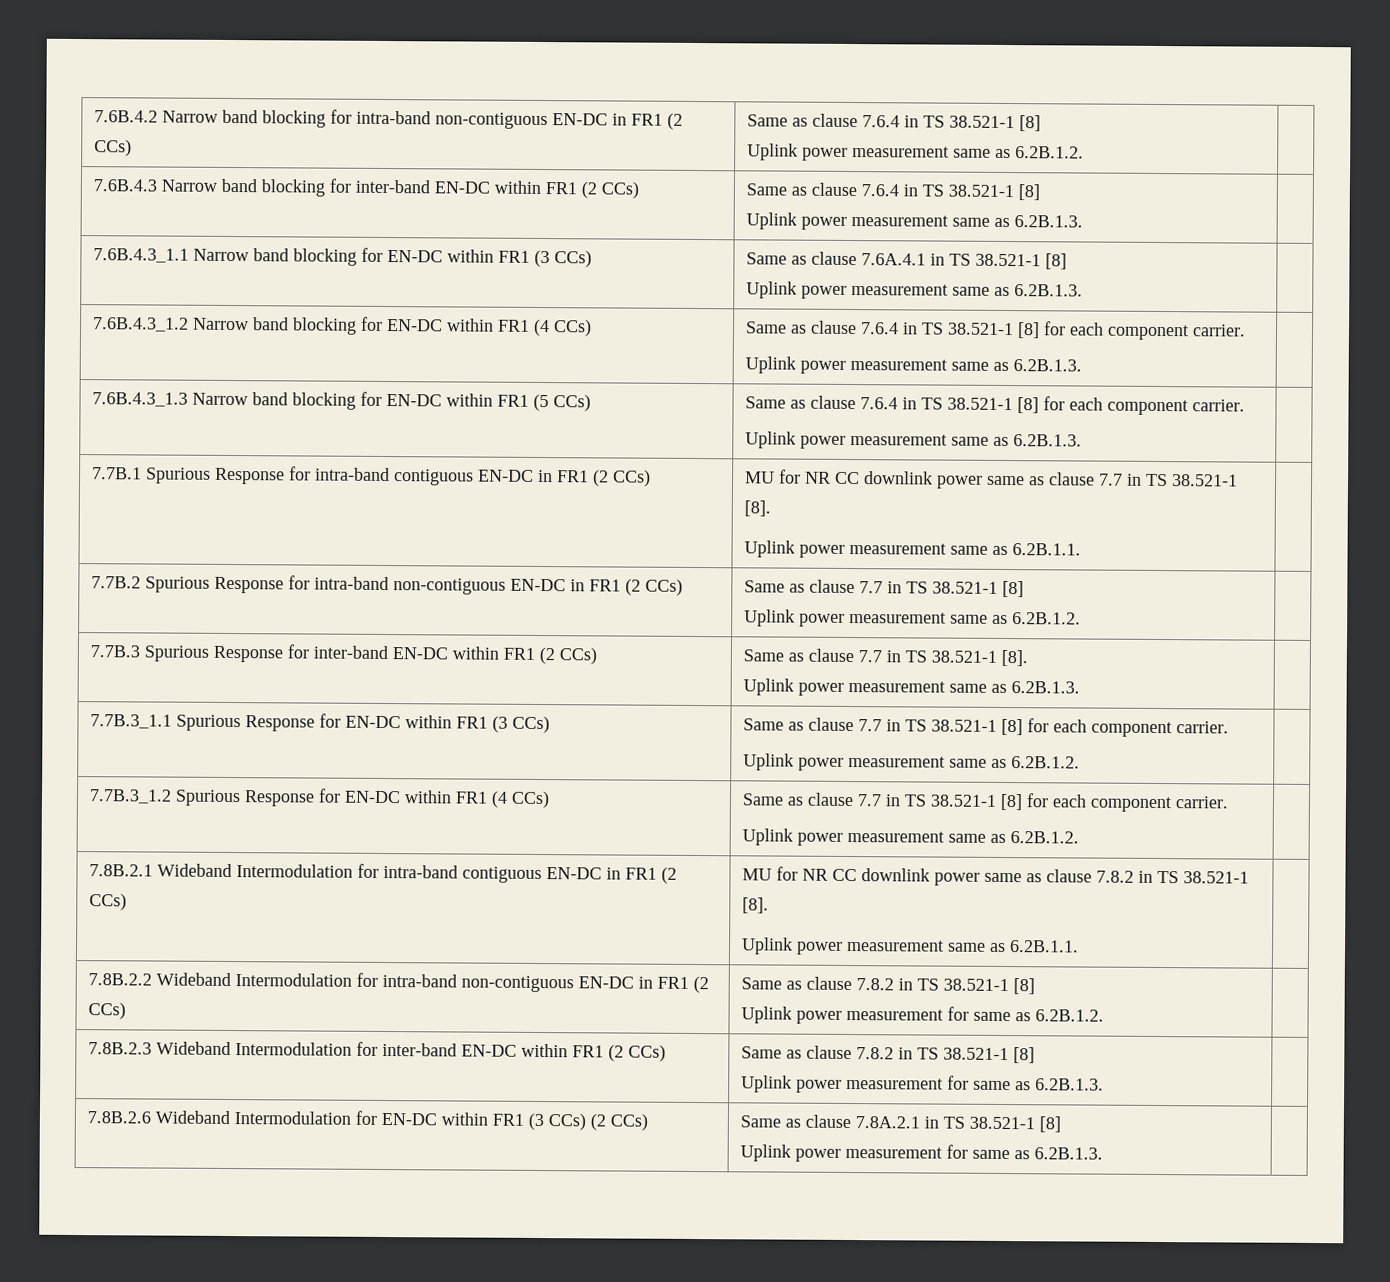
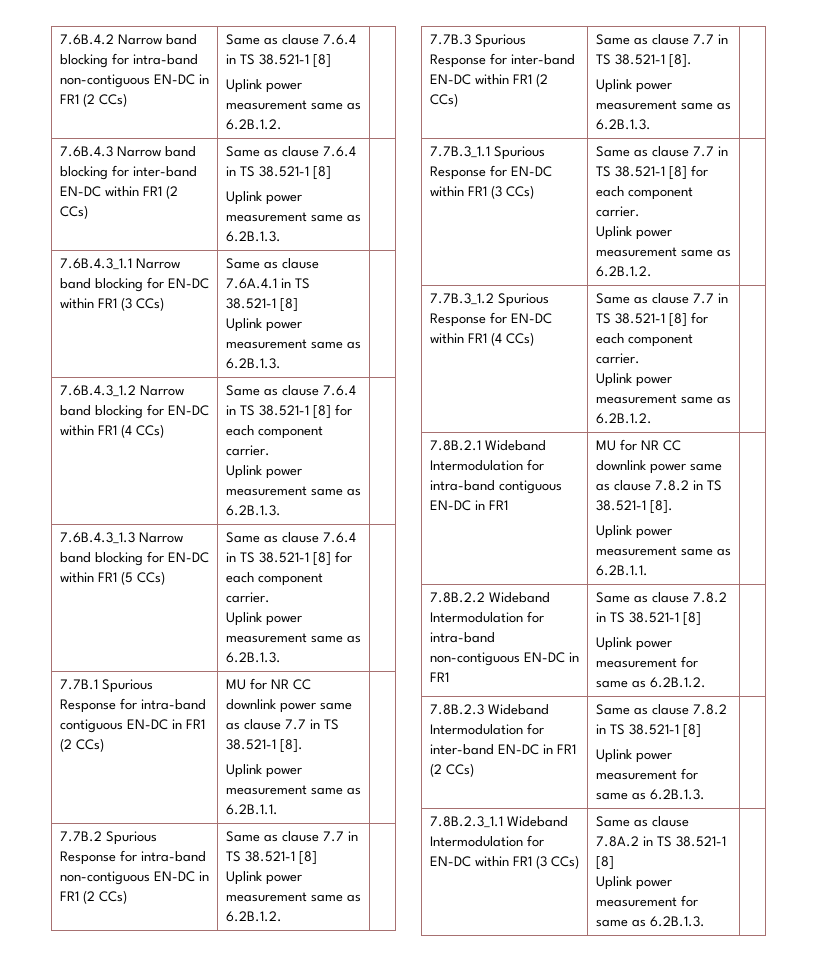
- 7.8B.2.1 Wideband Intermodulation for intra-band contiguous EN-DC in FR1 (2 CCs) | MU for NR CC downlink power same as clause 7.8.2 in TS 38.521-1 [8].
+ 7.8B.2.1 Wideband Intermodulation for intra-band contiguous EN-DC in FR1 | MU for NR CC downlink power same as clause 7.8.2 in TS 38.521-1 [8].
- 7.8B.2.2 Wideband Intermodulation for intra-band non-contiguous EN-DC in FR1 (2 CCs) | Same as clause 7.8.2 in TS 38.521-1 [8]
+ 7.8B.2.2 Wideband Intermodulation for intra-band non-contiguous EN-DC in FR1 | Same as clause 7.8.2 in TS 38.521-1 [8]
- 7.8B.2.3 Wideband Intermodulation for inter-band EN-DC within FR1 (2 CCs) | Same as clause 7.8.2 in TS 38.521-1 [8]
+ 7.8B.2.3 Wideband Intermodulation for inter-band EN-DC in FR1 (2 CCs) | Same as clause 7.8.2 in TS 38.521-1 [8]
- 7.8B.2.6 Wideband Intermodulation for EN-DC within FR1 (3 CCs) (2 CCs) | Same as clause 7.8A.2.1 in TS 38.521-1 [8]
+ 7.8B.2.3_1.1 Wideband Intermodulation for EN-DC within FR1 (3 CCs) | Same as clause 7.8A.2 in TS 38.521-1 [8]

